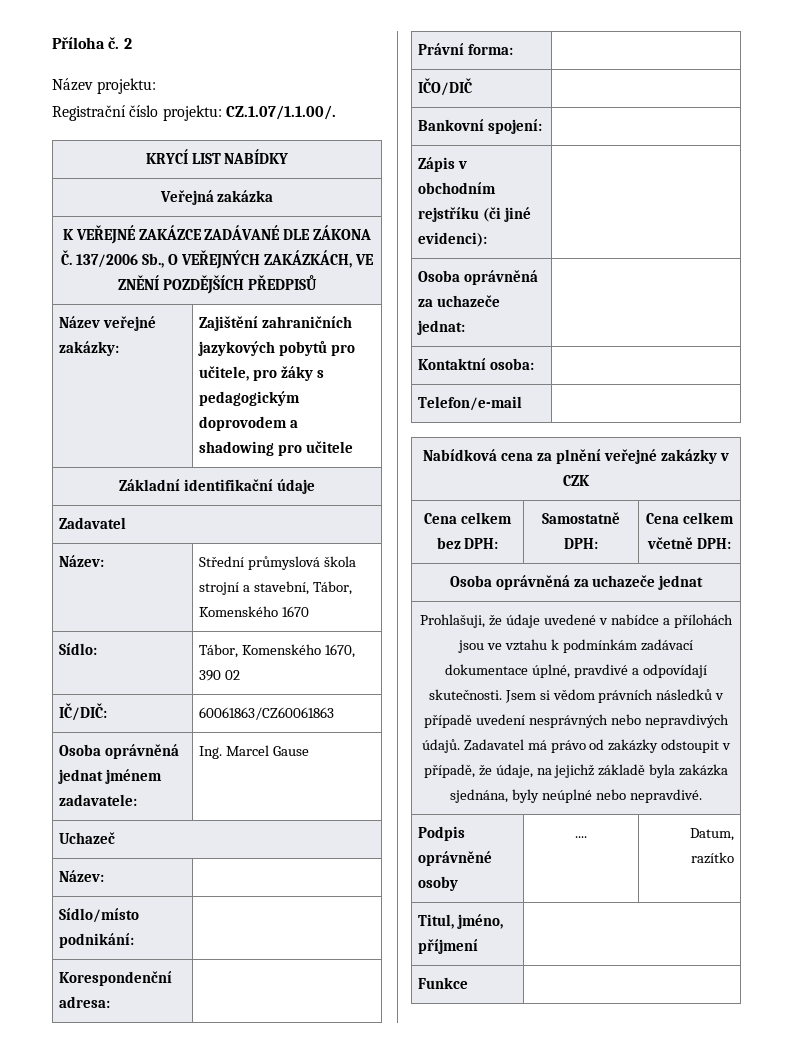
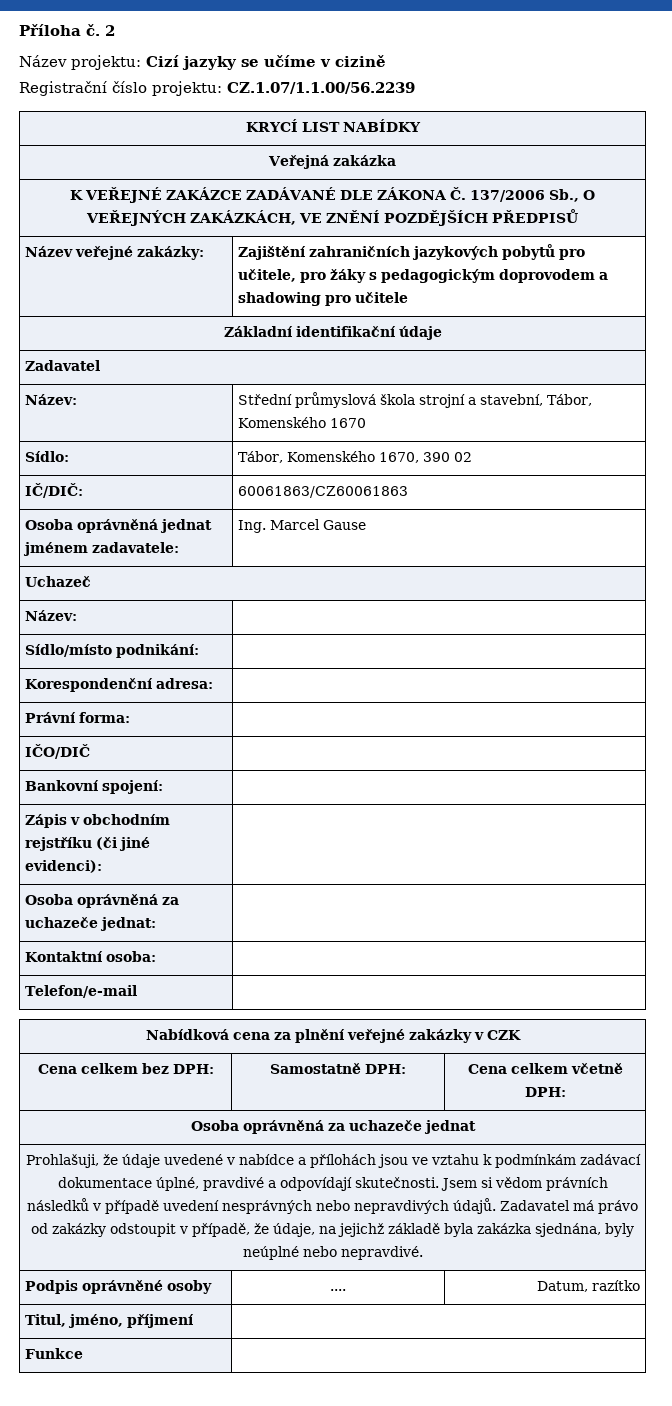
- Název projektu:
+ Název projektu: Cizí jazyky se učíme v cizině
- Registrační číslo projektu: CZ.1.07/1.1.00/.
+ Registrační číslo projektu: CZ.1.07/1.1.00/56.2239

